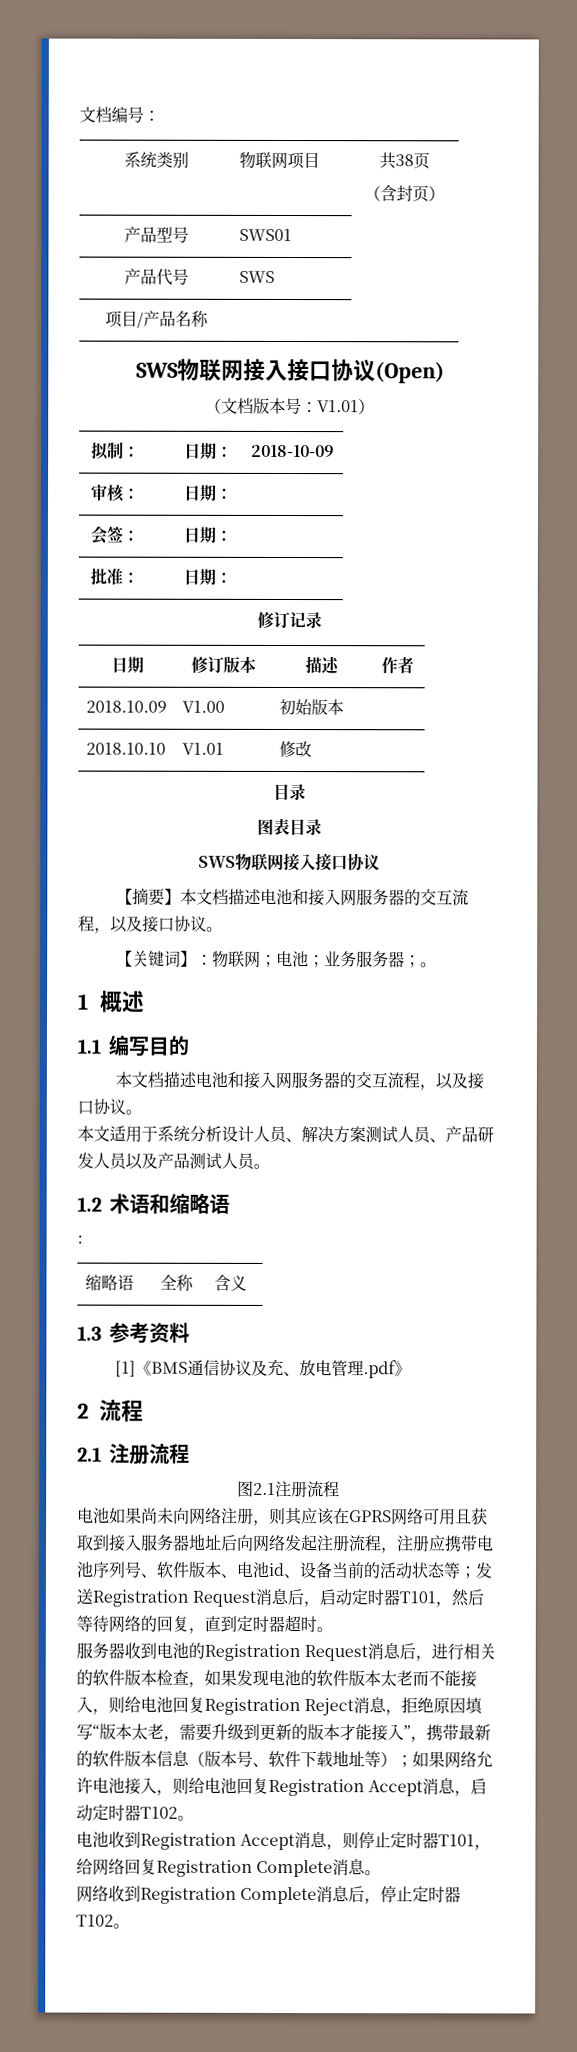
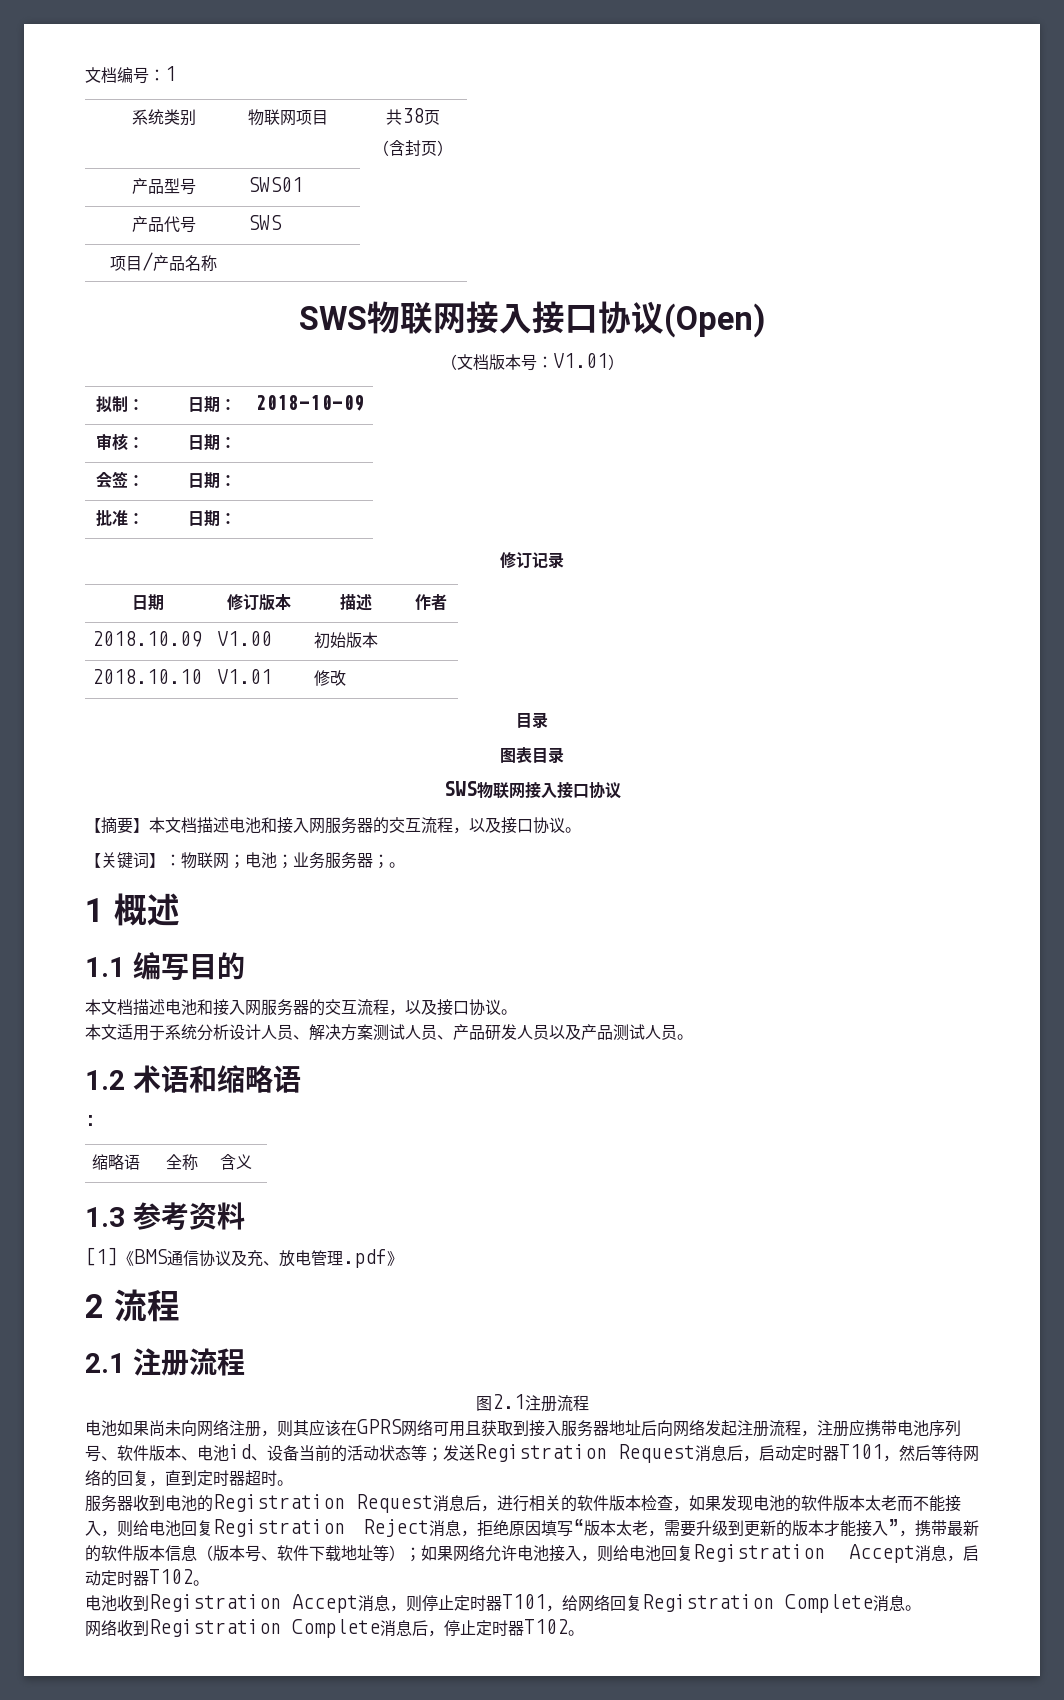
- 文档编号：
+ 文档编号：1

